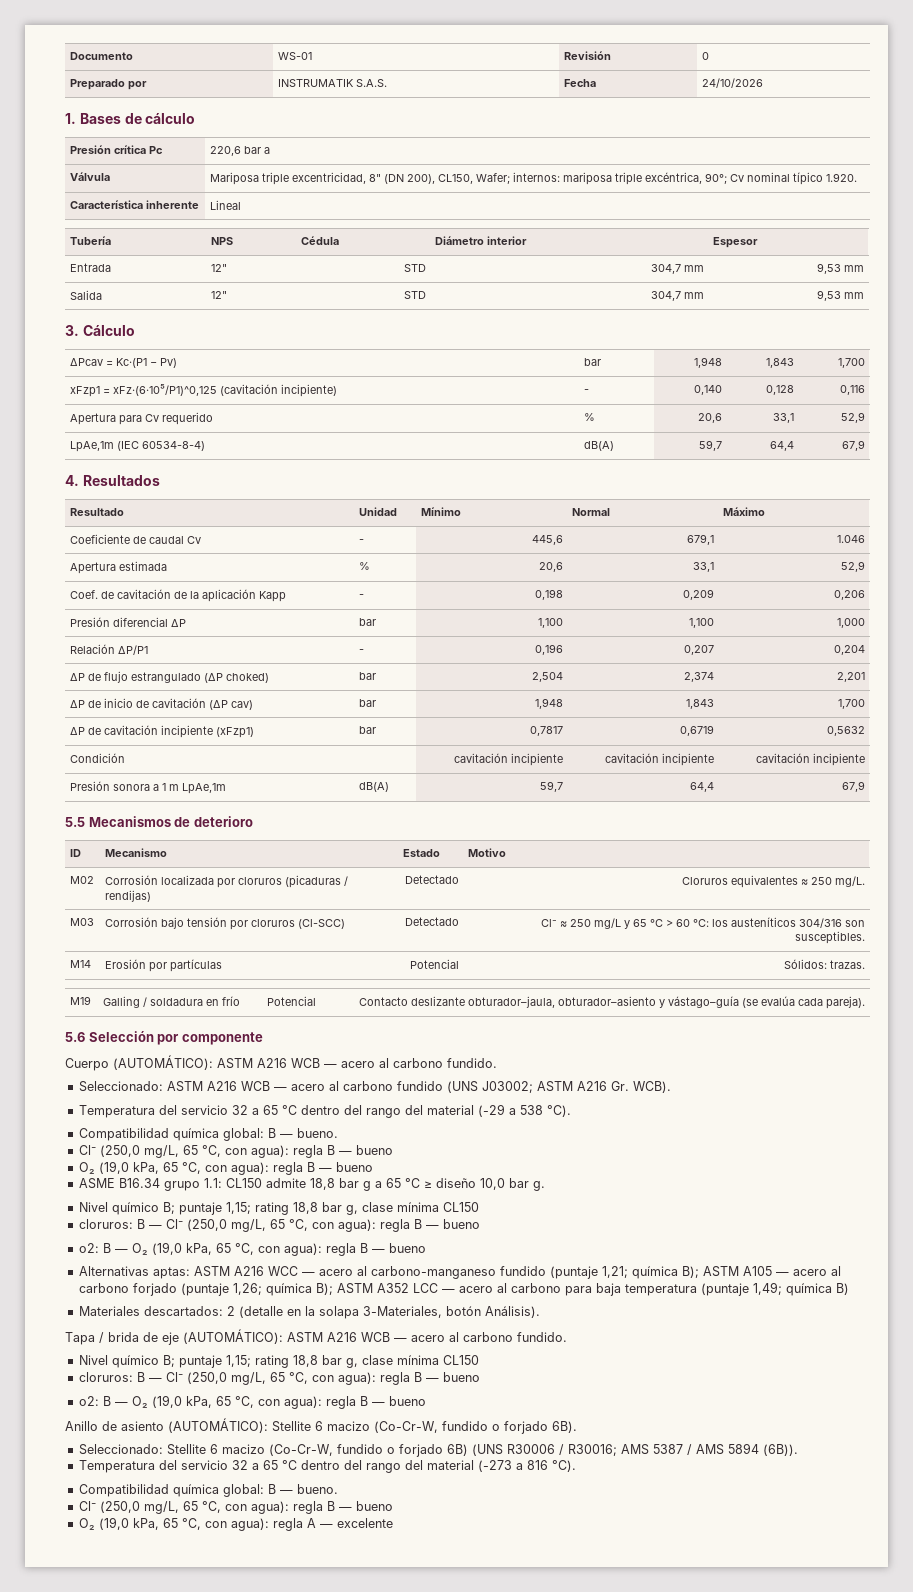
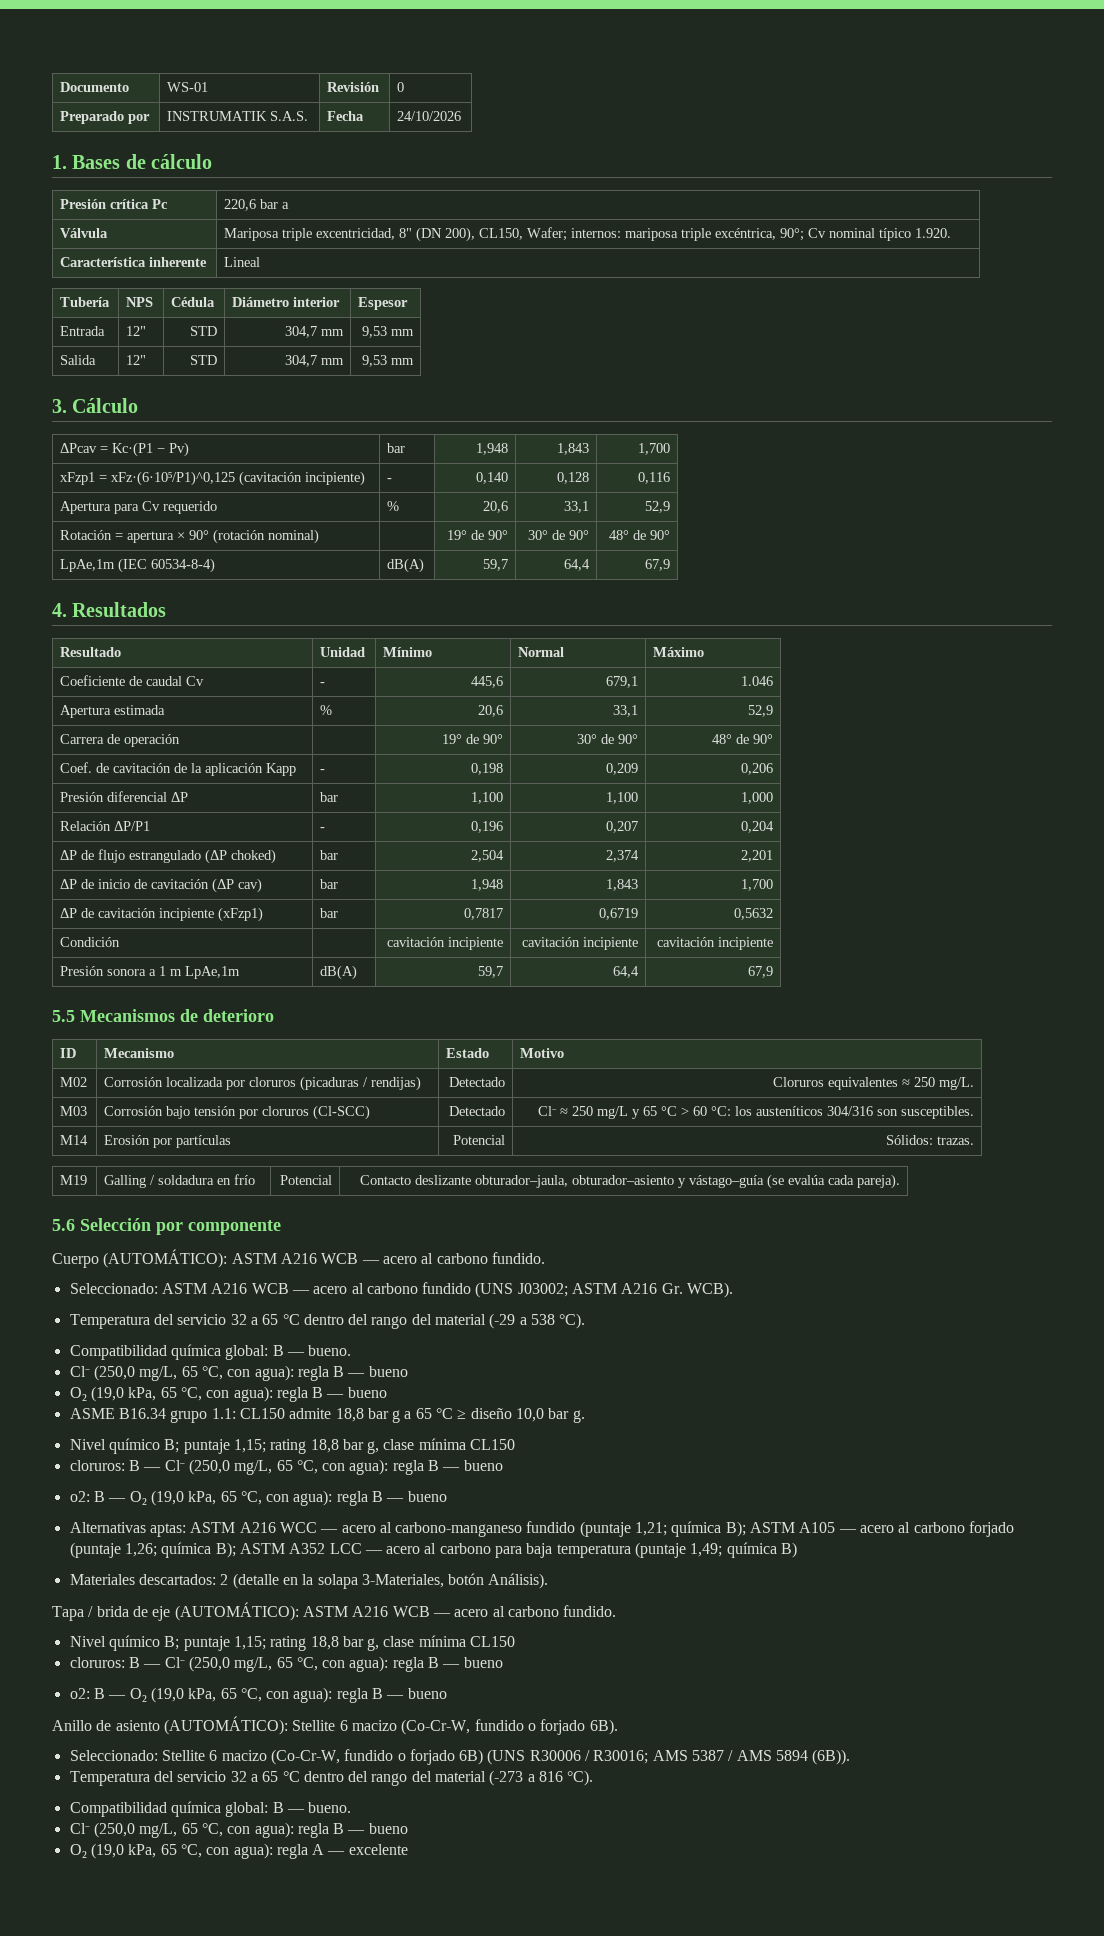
+ Rotación = apertura × 90° (rotación nominal) | | 19° de 90° | 30° de 90° | 48° de 90°
+ Carrera de operación | | 19° de 90° | 30° de 90° | 48° de 90°

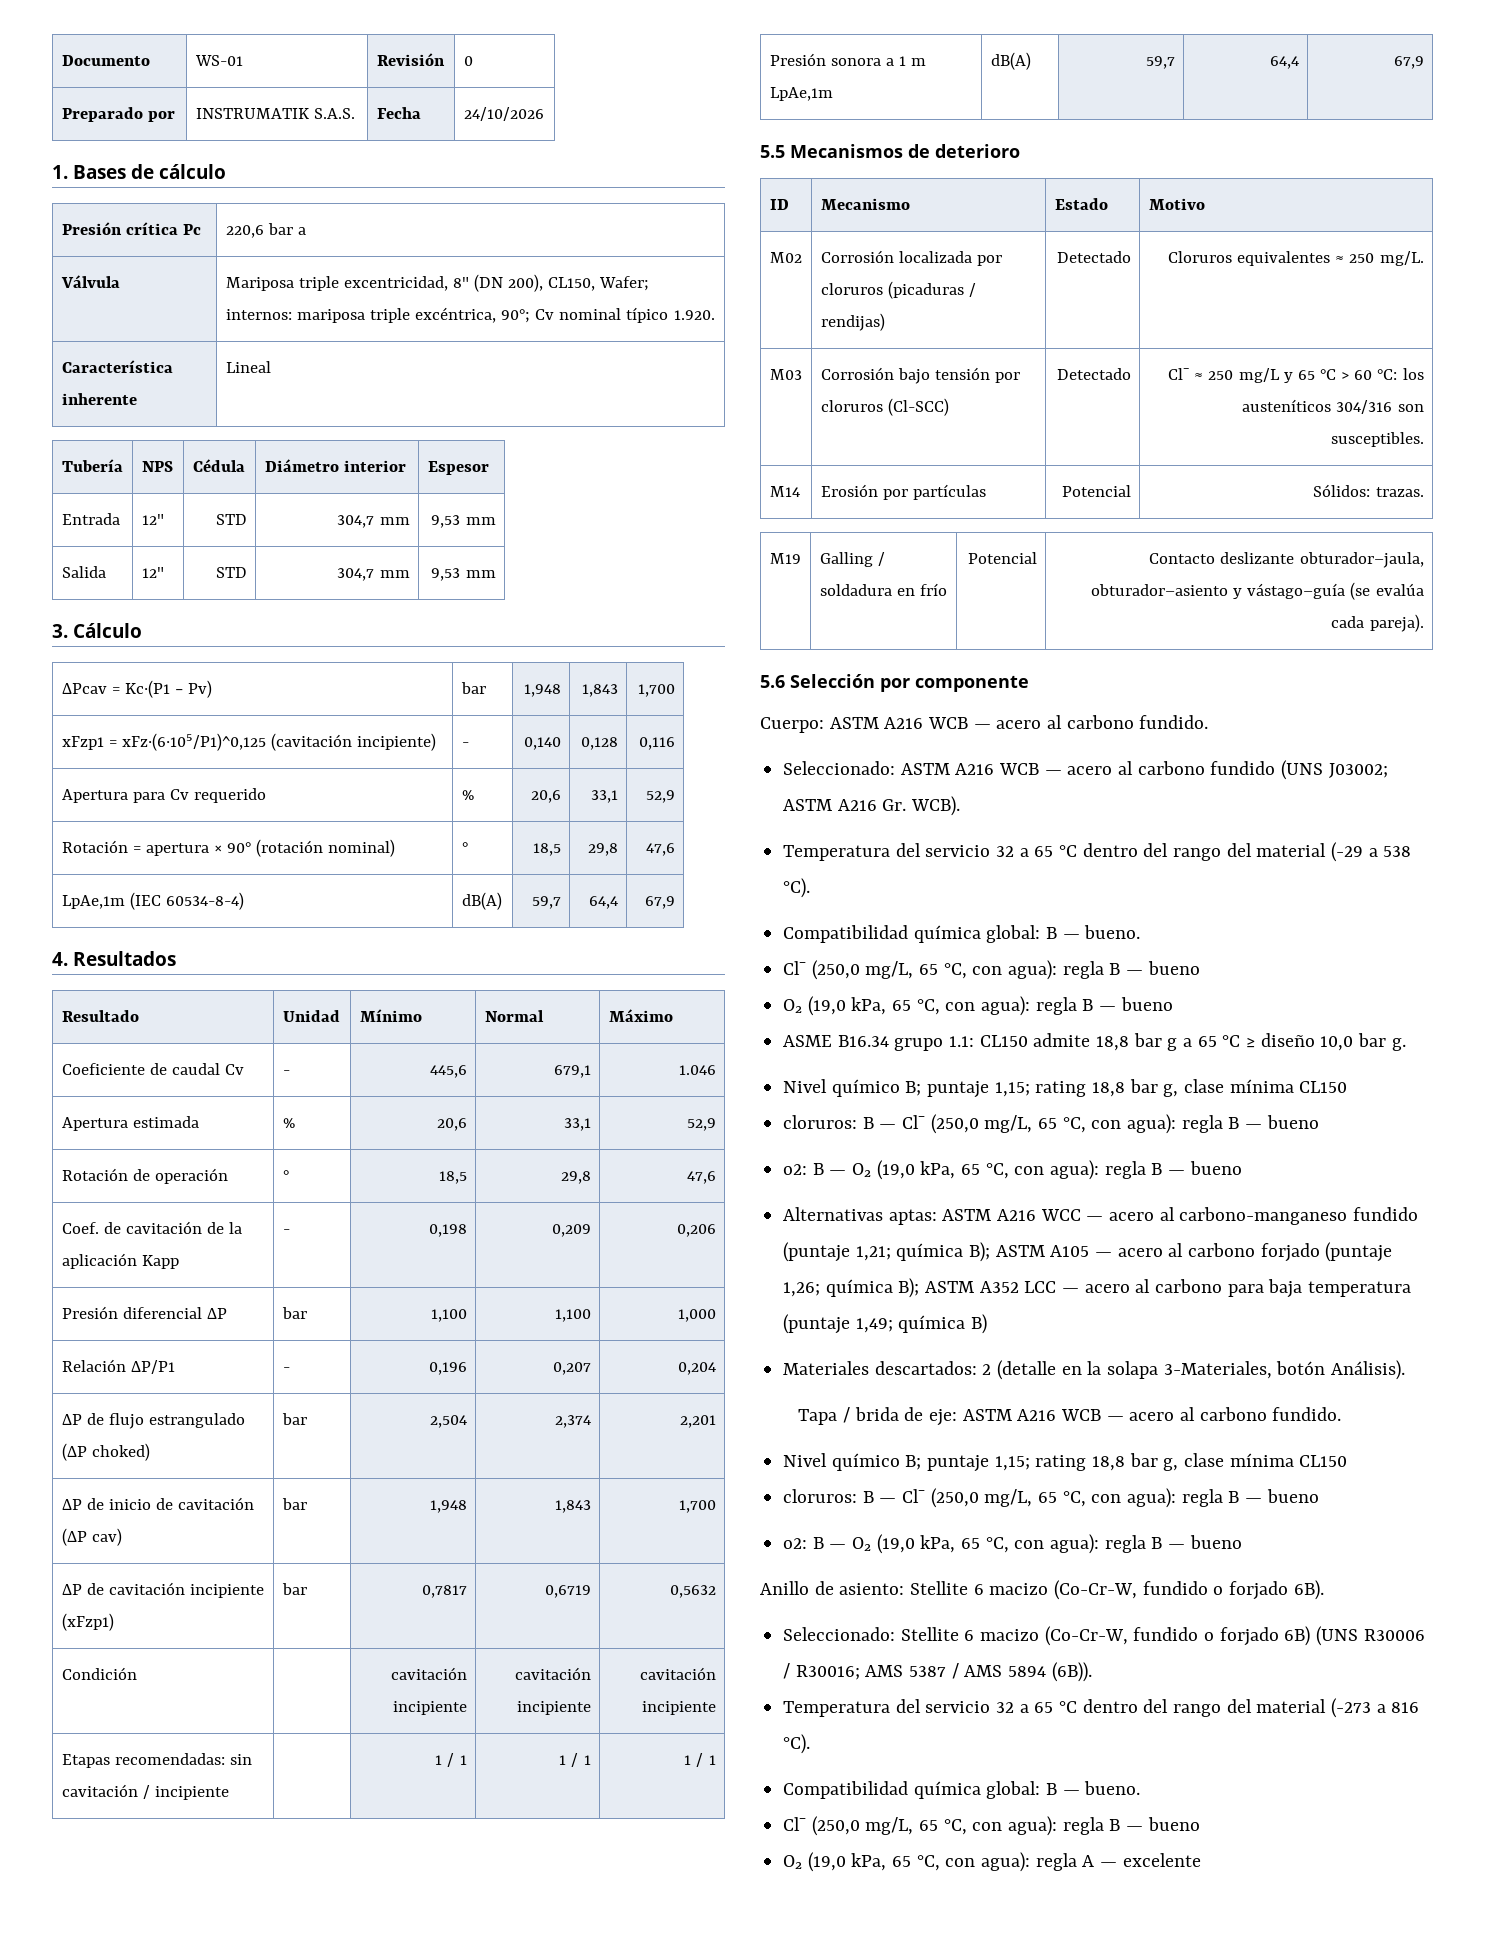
- Rotación = apertura × 90° (rotación nominal) | | 19° de 90° | 30° de 90° | 48° de 90°
+ Rotación = apertura × 90° (rotación nominal) | ° | 18,5 | 29,8 | 47,6
- Carrera de operación | | 19° de 90° | 30° de 90° | 48° de 90°
+ Rotación de operación | ° | 18,5 | 29,8 | 47,6
+ Etapas recomendadas: sin cavitación / incipiente | | 1 / 1 | 1 / 1 | 1 / 1
- Cuerpo (AUTOMÁTICO): ASTM A216 WCB — acero al carbono fundido.
+ Cuerpo: ASTM A216 WCB — acero al carbono fundido.
- Tapa / brida de eje (AUTOMÁTICO): ASTM A216 WCB — acero al carbono fundido.
+ Tapa / brida de eje: ASTM A216 WCB — acero al carbono fundido.
- Anillo de asiento (AUTOMÁTICO): Stellite 6 macizo (Co-Cr-W, fundido o forjado 6B).
+ Anillo de asiento: Stellite 6 macizo (Co-Cr-W, fundido o forjado 6B).

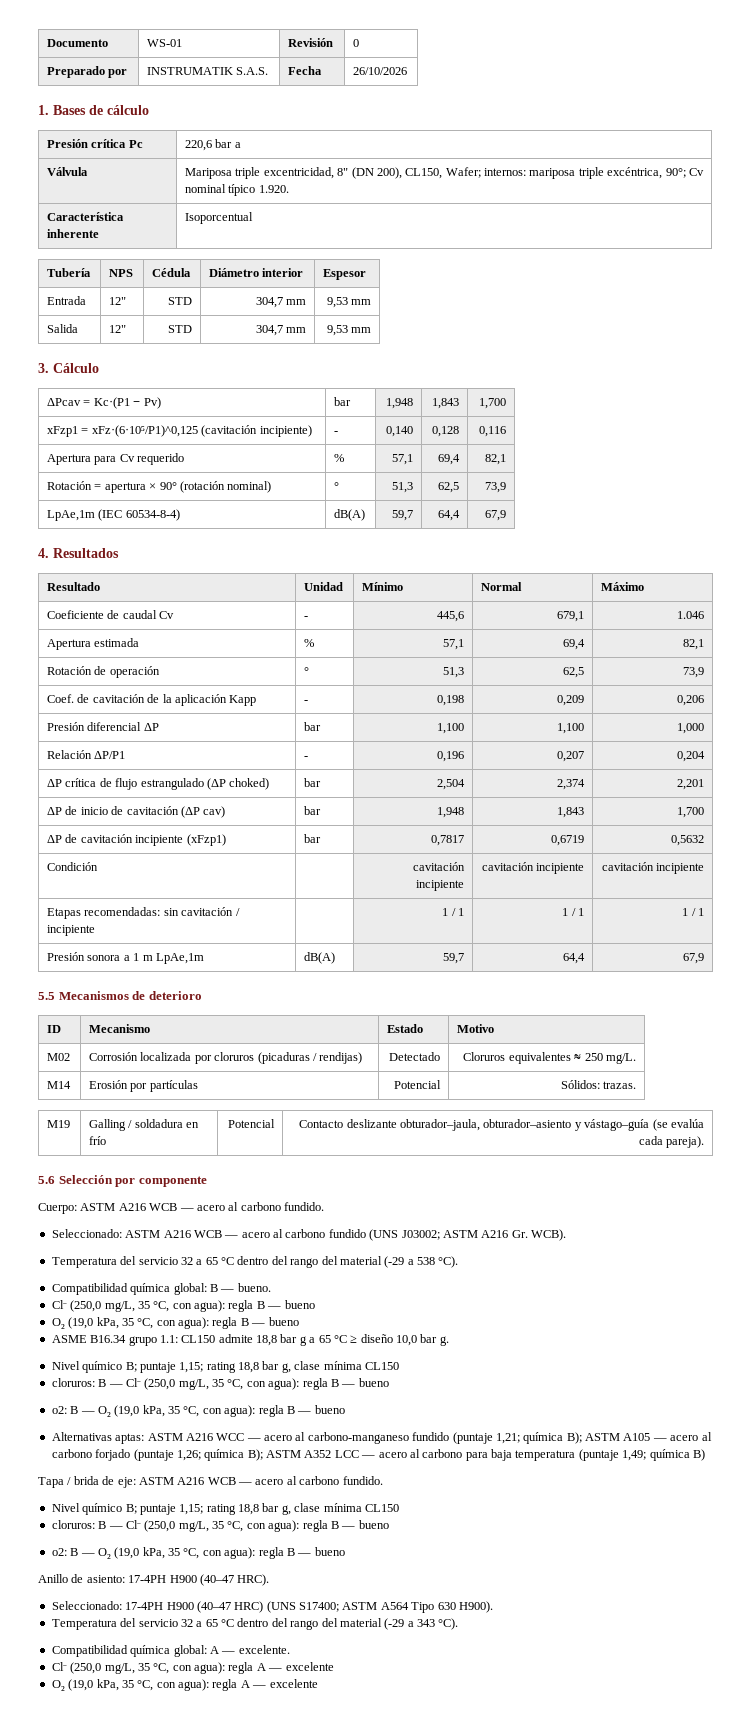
- Preparado por | INSTRUMATIK S.A.S. | Fecha | 24/10/2026
+ Preparado por | INSTRUMATIK S.A.S. | Fecha | 26/10/2026
- Característica inherente | Lineal
+ Característica inherente | Isoporcentual
- Apertura para Cv requerido | % | 20,6 | 33,1 | 52,9
+ Apertura para Cv requerido | % | 57,1 | 69,4 | 82,1
- Rotación = apertura × 90° (rotación nominal) | ° | 18,5 | 29,8 | 47,6
+ Rotación = apertura × 90° (rotación nominal) | ° | 51,3 | 62,5 | 73,9
- Apertura estimada | % | 20,6 | 33,1 | 52,9
+ Apertura estimada | % | 57,1 | 69,4 | 82,1
- Rotación de operación | ° | 18,5 | 29,8 | 47,6
+ Rotación de operación | ° | 51,3 | 62,5 | 73,9
- ΔP de flujo estrangulado (ΔP choked) | bar | 2,504 | 2,374 | 2,201
+ ΔP crítica de flujo estrangulado (ΔP choked) | bar | 2,504 | 2,374 | 2,201
- M03 | Corrosión bajo tensión por cloruros (Cl-SCC) | Detectado | Cl⁻ ≈ 250 mg/L y 65 °C > 60 °C: los austeníticos 304/316 son susceptibles.
  Temperatura del servicio 32 a 65 °C dentro del rango del material (-29 a 538 °C).
  Compatibilidad química global: B — bueno.
- Cl⁻ (250,0 mg/L, 65 °C, con agua): regla B — bueno
- O₂ (19,0 kPa, 65 °C, con agua): regla B — bueno
+ Cl⁻ (250,0 mg/L, 35 °C, con agua): regla B — bueno
+ O₂ (19,0 kPa, 35 °C, con agua): regla B — bueno
  ASME B16.34 grupo 1.1: CL150 admite 18,8 bar g a 65 °C ≥ diseño 10,0 bar g.
  Nivel químico B; puntaje 1,15; rating 18,8 bar g, clase mínima CL150
- cloruros: B — Cl⁻ (250,0 mg/L, 65 °C, con agua): regla B — bueno
- o2: B — O₂ (19,0 kPa, 65 °C, con agua): regla B — bueno
+ cloruros: B — Cl⁻ (250,0 mg/L, 35 °C, con agua): regla B — bueno
+ o2: B — O₂ (19,0 kPa, 35 °C, con agua): regla B — bueno
- Materiales descartados: 2 (detalle en la solapa 3-Materiales, botón Análisis).
  Tapa / brida de eje: ASTM A216 WCB — acero al carbono fundido.
  Nivel químico B; puntaje 1,15; rating 18,8 bar g, clase mínima CL150
- cloruros: B — Cl⁻ (250,0 mg/L, 65 °C, con agua): regla B — bueno
- o2: B — O₂ (19,0 kPa, 65 °C, con agua): regla B — bueno
+ cloruros: B — Cl⁻ (250,0 mg/L, 35 °C, con agua): regla B — bueno
+ o2: B — O₂ (19,0 kPa, 35 °C, con agua): regla B — bueno
- Anillo de asiento: Stellite 6 macizo (Co-Cr-W, fundido o forjado 6B).
- Seleccionado: Stellite 6 macizo (Co-Cr-W, fundido o forjado 6B) (UNS R30006 / R30016; AMS 5387 / AMS 5894 (6B)).
+ Anillo de asiento: 17-4PH H900 (40–47 HRC).
+ Seleccionado: 17-4PH H900 (40–47 HRC) (UNS S17400; ASTM A564 Tipo 630 H900).
- Temperatura del servicio 32 a 65 °C dentro del rango del material (-273 a 816 °C).
- Compatibilidad química global: B — bueno.
- Cl⁻ (250,0 mg/L, 65 °C, con agua): regla B — bueno
- O₂ (19,0 kPa, 65 °C, con agua): regla A — excelente
+ Temperatura del servicio 32 a 65 °C dentro del rango del material (-29 a 343 °C).
+ Compatibilidad química global: A — excelente.
+ Cl⁻ (250,0 mg/L, 35 °C, con agua): regla A — excelente
+ O₂ (19,0 kPa, 35 °C, con agua): regla A — excelente

